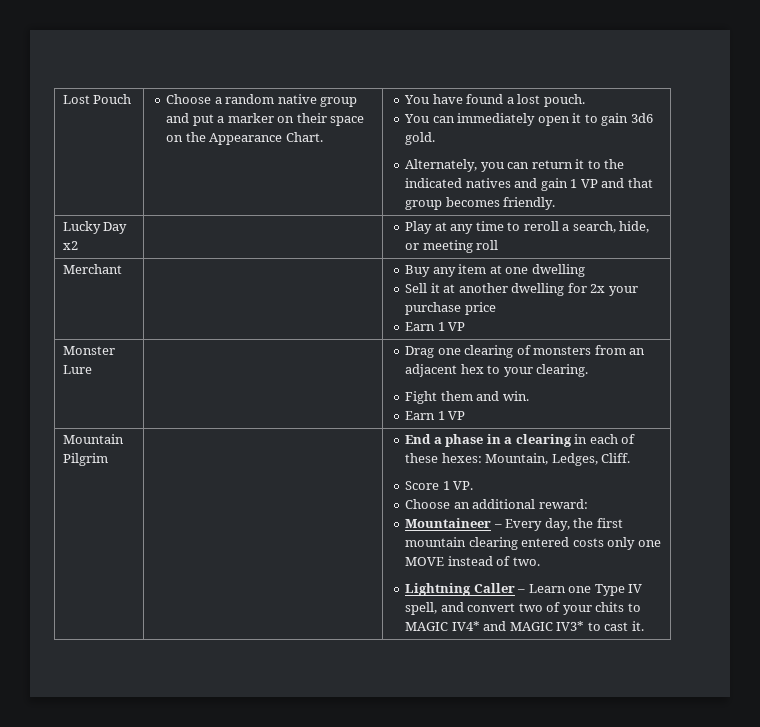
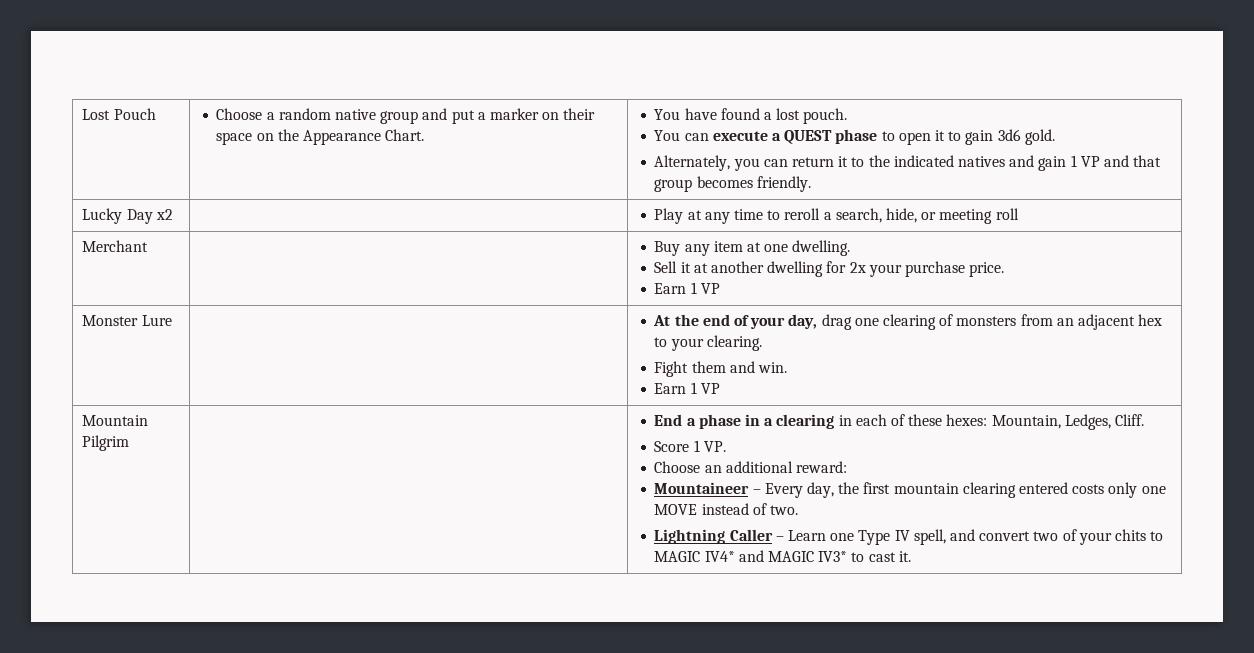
- You can immediately open it to gain 3d6 gold.
+ You can execute a QUEST phase to open it to gain 3d6 gold.
- Merchant | | Buy any item at one dwelling
- Sell it at another dwelling for 2x your purchase price
+ Merchant | | Buy any item at one dwelling.
+ Sell it at another dwelling for 2x your purchase price.
- Monster Lure | | Drag one clearing of monsters from an adjacent hex to your clearing.
+ Monster Lure | | At the end of your day, drag one clearing of monsters from an adjacent hex to your clearing.

